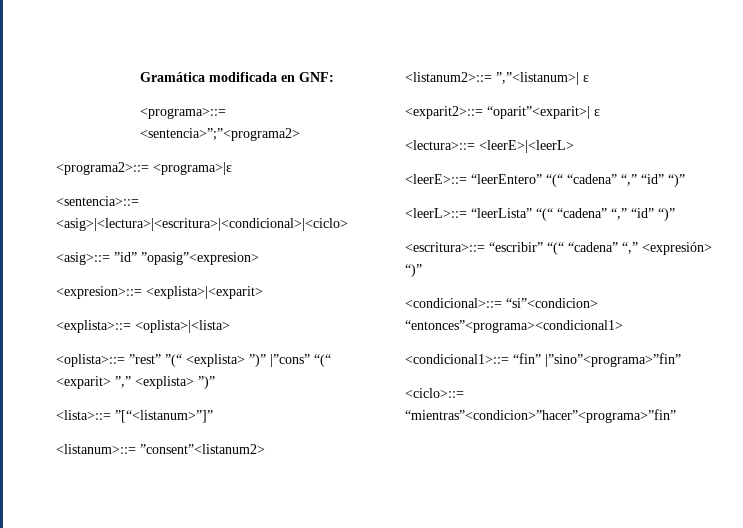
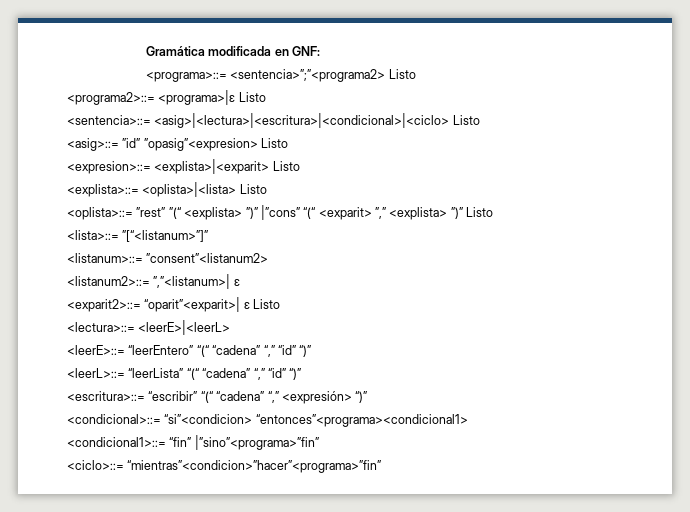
- <programa>::= <sentencia>”;”<programa2>
+ <programa>::= <sentencia>”;”<programa2> Listo
- <programa2>::= <programa>|ε
+ <programa2>::= <programa>|ε Listo
- <sentencia>::= <asig>|<lectura>|<escritura>|<condicional>|<ciclo>
+ <sentencia>::= <asig>|<lectura>|<escritura>|<condicional>|<ciclo> Listo
- <asig>::= ”id” ”opasig”<expresion>
+ <asig>::= ”id” ”opasig”<expresion> Listo
- <expresion>::= <explista>|<exparit>
+ <expresion>::= <explista>|<exparit> Listo
- <explista>::= <oplista>|<lista>
+ <explista>::= <oplista>|<lista> Listo
- <oplista>::= ”rest” ”(“ <explista> ”)” |”cons” “(“ <exparit> ”,” <explista> ”)”
+ <oplista>::= ”rest” ”(“ <explista> ”)” |”cons” “(“ <exparit> ”,” <explista> ”)” Listo
- <exparit2>::= “oparit”<exparit>| ε
+ <exparit2>::= “oparit”<exparit>| ε Listo

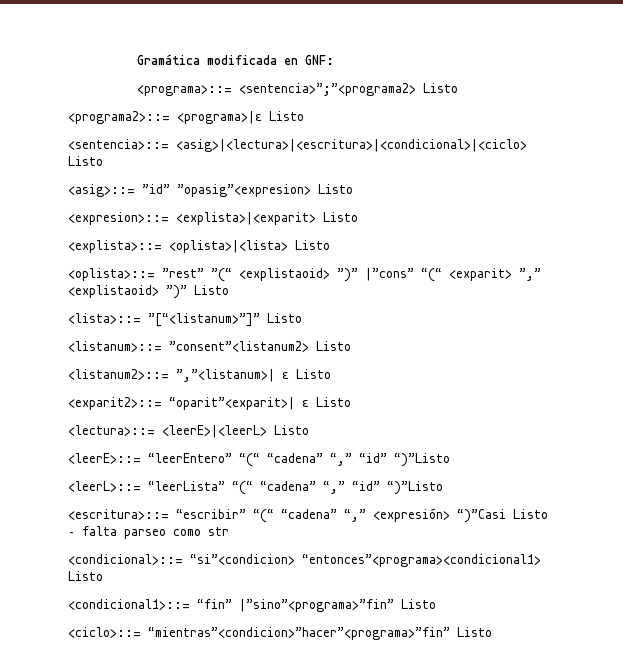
- <oplista>::= ”rest” ”(“ <explista> ”)” |”cons” “(“ <exparit> ”,” <explista> ”)” Listo
+ <oplista>::= ”rest” ”(“ <explistaoid> ”)” |”cons” “(“ <exparit> ”,” <explistaoid> ”)” Listo
- <lista>::= ”[“<listanum>”]”
+ <lista>::= ”[“<listanum>”]” Listo
- <listanum>::= ”consent”<listanum2>
+ <listanum>::= ”consent”<listanum2> Listo
- <listanum2>::= ”,”<listanum>| ε
+ <listanum2>::= ”,”<listanum>| ε Listo
- <lectura>::= <leerE>|<leerL>
+ <lectura>::= <leerE>|<leerL> Listo
- <leerE>::= “leerEntero” “(“ “cadena” “,” “id” “)”
+ <leerE>::= “leerEntero” “(“ “cadena” “,” “id” “)”Listo
- <leerL>::= “leerLista” “(“ “cadena” “,” “id” “)”
+ <leerL>::= “leerLista” “(“ “cadena” “,” “id” “)”Listo
- <escritura>::= “escribir” “(“ “cadena” “,” <expresión> “)”
+ <escritura>::= “escribir” “(“ “cadena” “,” <expresión> “)”Casi Listo – falta parseo como str
- <condicional>::= “si”<condicion> “entonces”<programa><condicional1>
+ <condicional>::= “si”<condicion> “entonces”<programa><condicional1> Listo
- <condicional1>::= “fin” |”sino”<programa>”fin”
+ <condicional1>::= “fin” |”sino”<programa>”fin” Listo
- <ciclo>::= “mientras”<condicion>”hacer”<programa>”fin”
+ <ciclo>::= “mientras”<condicion>”hacer”<programa>”fin” Listo

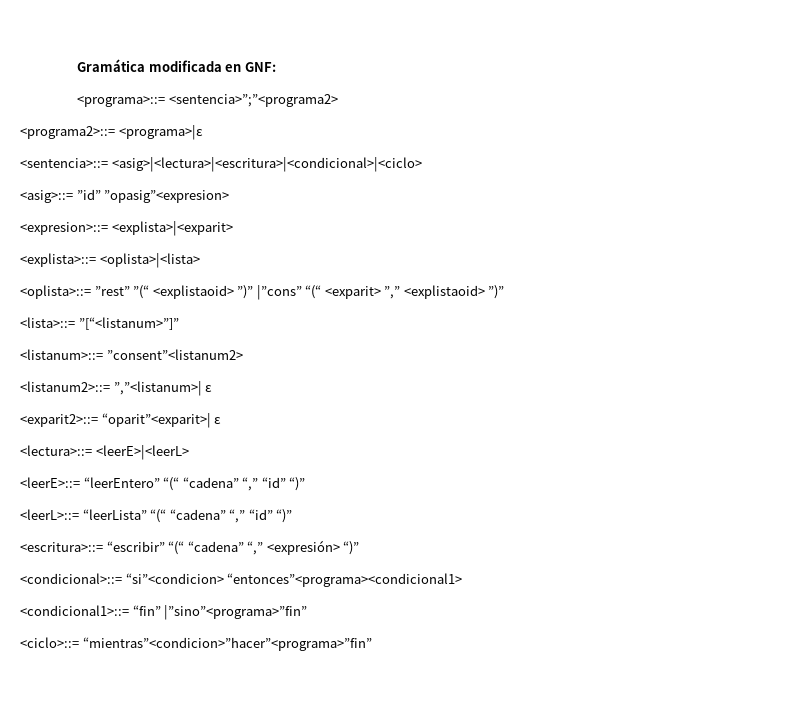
- <programa>::= <sentencia>”;”<programa2> Listo
+ <programa>::= <sentencia>”;”<programa2>
- <programa2>::= <programa>|ε Listo
+ <programa2>::= <programa>|ε
- <sentencia>::= <asig>|<lectura>|<escritura>|<condicional>|<ciclo> Listo
+ <sentencia>::= <asig>|<lectura>|<escritura>|<condicional>|<ciclo>
- <asig>::= ”id” ”opasig”<expresion> Listo
+ <asig>::= ”id” ”opasig”<expresion>
- <expresion>::= <explista>|<exparit> Listo
+ <expresion>::= <explista>|<exparit>
- <explista>::= <oplista>|<lista> Listo
+ <explista>::= <oplista>|<lista>
- <oplista>::= ”rest” ”(“ <explistaoid> ”)” |”cons” “(“ <exparit> ”,” <explistaoid> ”)” Listo
+ <oplista>::= ”rest” ”(“ <explistaoid> ”)” |”cons” “(“ <exparit> ”,” <explistaoid> ”)”
- <lista>::= ”[“<listanum>”]” Listo
+ <lista>::= ”[“<listanum>”]”
- <listanum>::= ”consent”<listanum2> Listo
+ <listanum>::= ”consent”<listanum2>
- <listanum2>::= ”,”<listanum>| ε Listo
+ <listanum2>::= ”,”<listanum>| ε
- <exparit2>::= “oparit”<exparit>| ε Listo
+ <exparit2>::= “oparit”<exparit>| ε
- <lectura>::= <leerE>|<leerL> Listo
+ <lectura>::= <leerE>|<leerL>
- <leerE>::= “leerEntero” “(“ “cadena” “,” “id” “)”Listo
+ <leerE>::= “leerEntero” “(“ “cadena” “,” “id” “)”
- <leerL>::= “leerLista” “(“ “cadena” “,” “id” “)”Listo
+ <leerL>::= “leerLista” “(“ “cadena” “,” “id” “)”
- <escritura>::= “escribir” “(“ “cadena” “,” <expresión> “)”Casi Listo – falta parseo como str
+ <escritura>::= “escribir” “(“ “cadena” “,” <expresión> “)”
- <condicional>::= “si”<condicion> “entonces”<programa><condicional1> Listo
+ <condicional>::= “si”<condicion> “entonces”<programa><condicional1>
- <condicional1>::= “fin” |”sino”<programa>”fin” Listo
+ <condicional1>::= “fin” |”sino”<programa>”fin”
- <ciclo>::= “mientras”<condicion>”hacer”<programa>”fin” Listo
+ <ciclo>::= “mientras”<condicion>”hacer”<programa>”fin”

